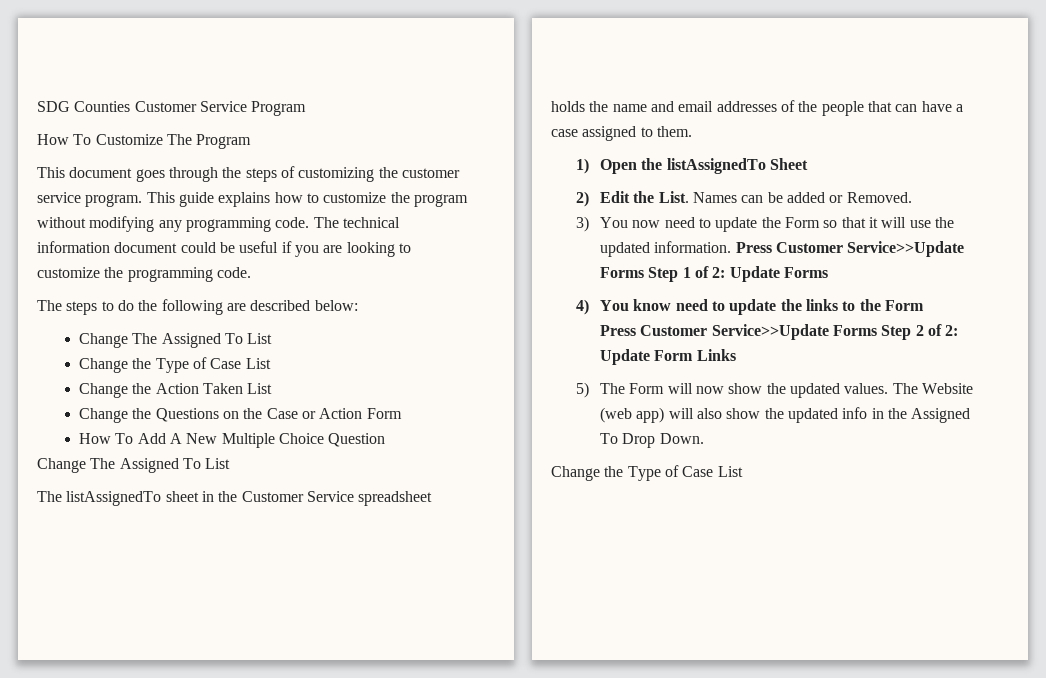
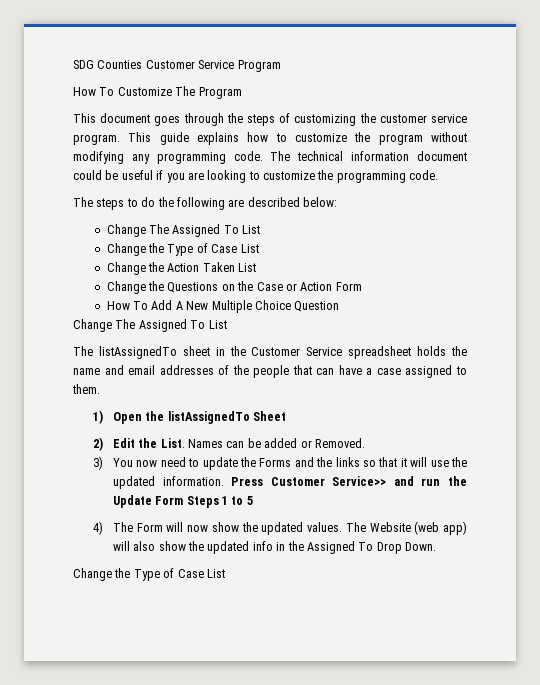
- 3) You now need to update the Form so that it will use the updated information.
+ 3) You now need to update the Forms and the links so that it will use the updated information.
- Press Customer Service>>Update Forms Step 1 of 2: Update Forms
- 4) You know need to update the links to the Form
- Press Customer Service>>Update Forms Step 2 of 2: Update Form Links
- 5) The Form will now show the updated values.
+ Press Customer Service>> and run the Update Form Steps 1 to 5
+ 4) The Form will now show the updated values.

